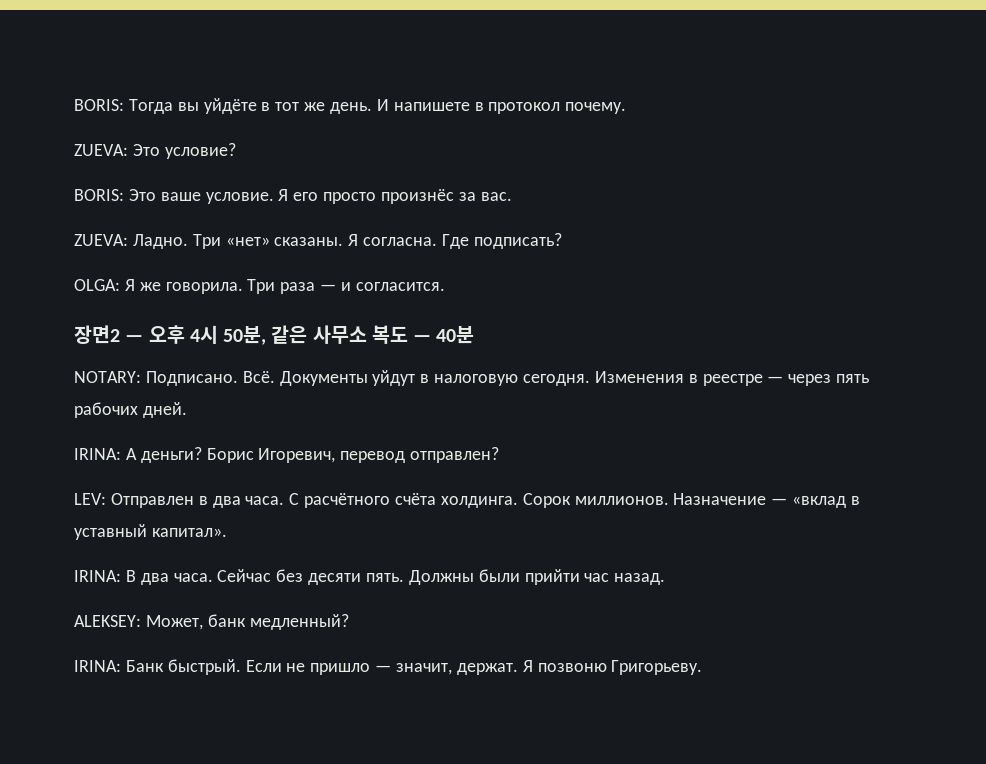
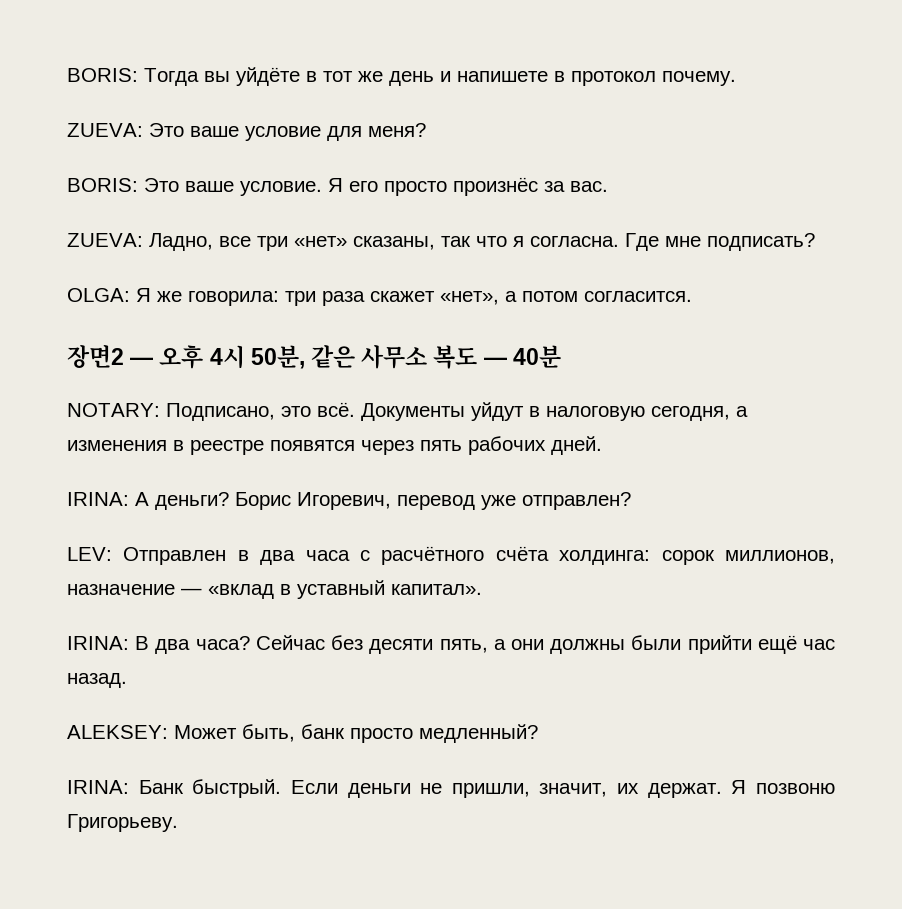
- BORIS: Тогда вы уйдёте в тот же день. И напишете в протокол почему.
+ BORIS: Тогда вы уйдёте в тот же день и напишете в протокол почему.
- ZUEVA: Это условие?
+ ZUEVA: Это ваше условие для меня?
- ZUEVA: Ладно. Три «нет» сказаны. Я согласна.
+ ZUEVA: Ладно, все три «нет» сказаны, так что я согласна.
- Где подписать?
+ Где мне подписать?
- OLGA: Я же говорила. Три раза — и согласится.
+ OLGA: Я же говорила: три раза скажет «нет», а потом согласится.
- NOTARY: Подписано. Всё. Документы уйдут в налоговую сегодня. Изменения в реестре — через пять рабочих дней.
+ NOTARY: Подписано, это всё. Документы уйдут в налоговую сегодня, а изменения в реестре появятся через пять рабочих дней.
- Борис Игоревич, перевод отправлен?
+ Борис Игоревич, перевод уже отправлен?
- LEV: Отправлен в два часа. С расчётного счёта холдинга. Сорок миллионов. Назначение — «вклад в уставный капитал».
+ LEV: Отправлен в два часа с расчётного счёта холдинга: сорок миллионов, назначение — «вклад в уставный капитал».
- IRINA: В два часа.
+ IRINA: В два часа?
- Сейчас без десяти пять. Должны были прийти час назад.
+ Сейчас без десяти пять, а они должны были прийти ещё час назад.
- ALEKSEY: Может, банк медленный?
+ ALEKSEY: Может быть, банк просто медленный?
- Если не пришло — значит, держат.
+ Если деньги не пришли, значит, их держат.

